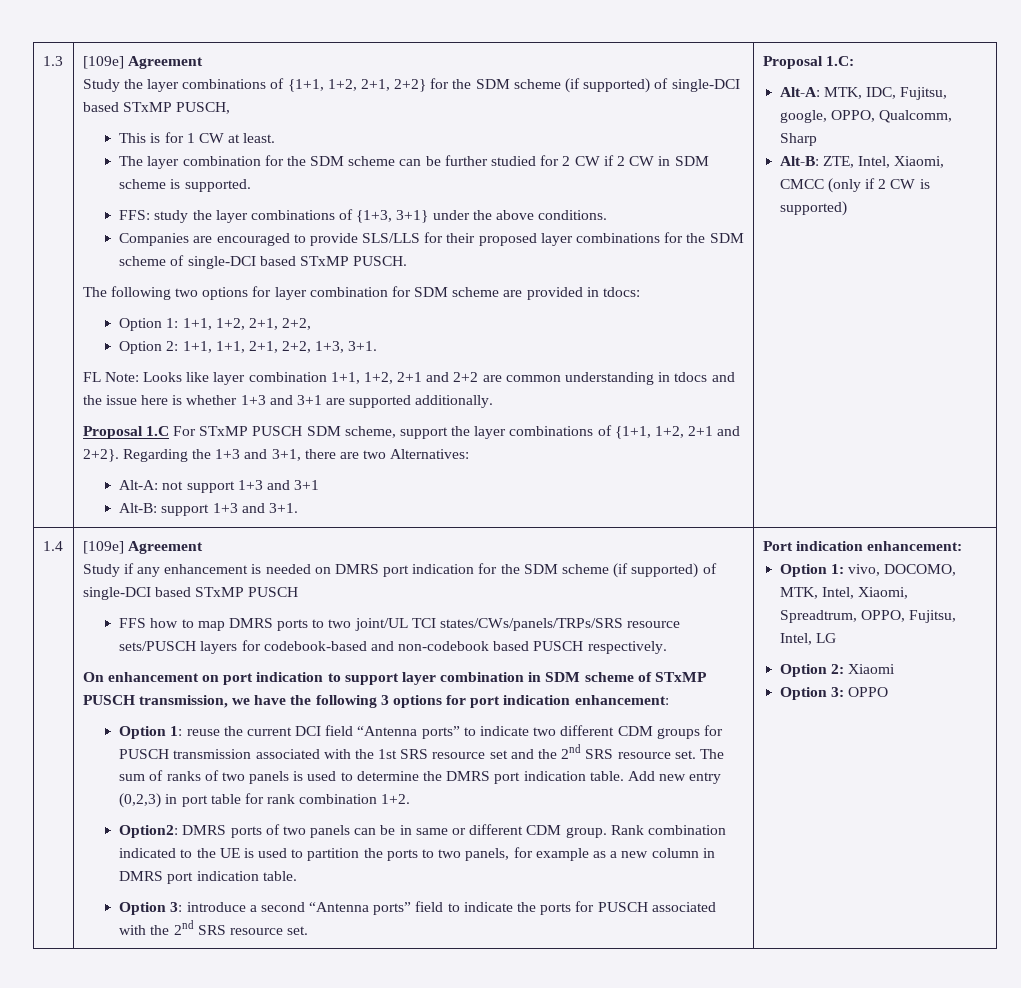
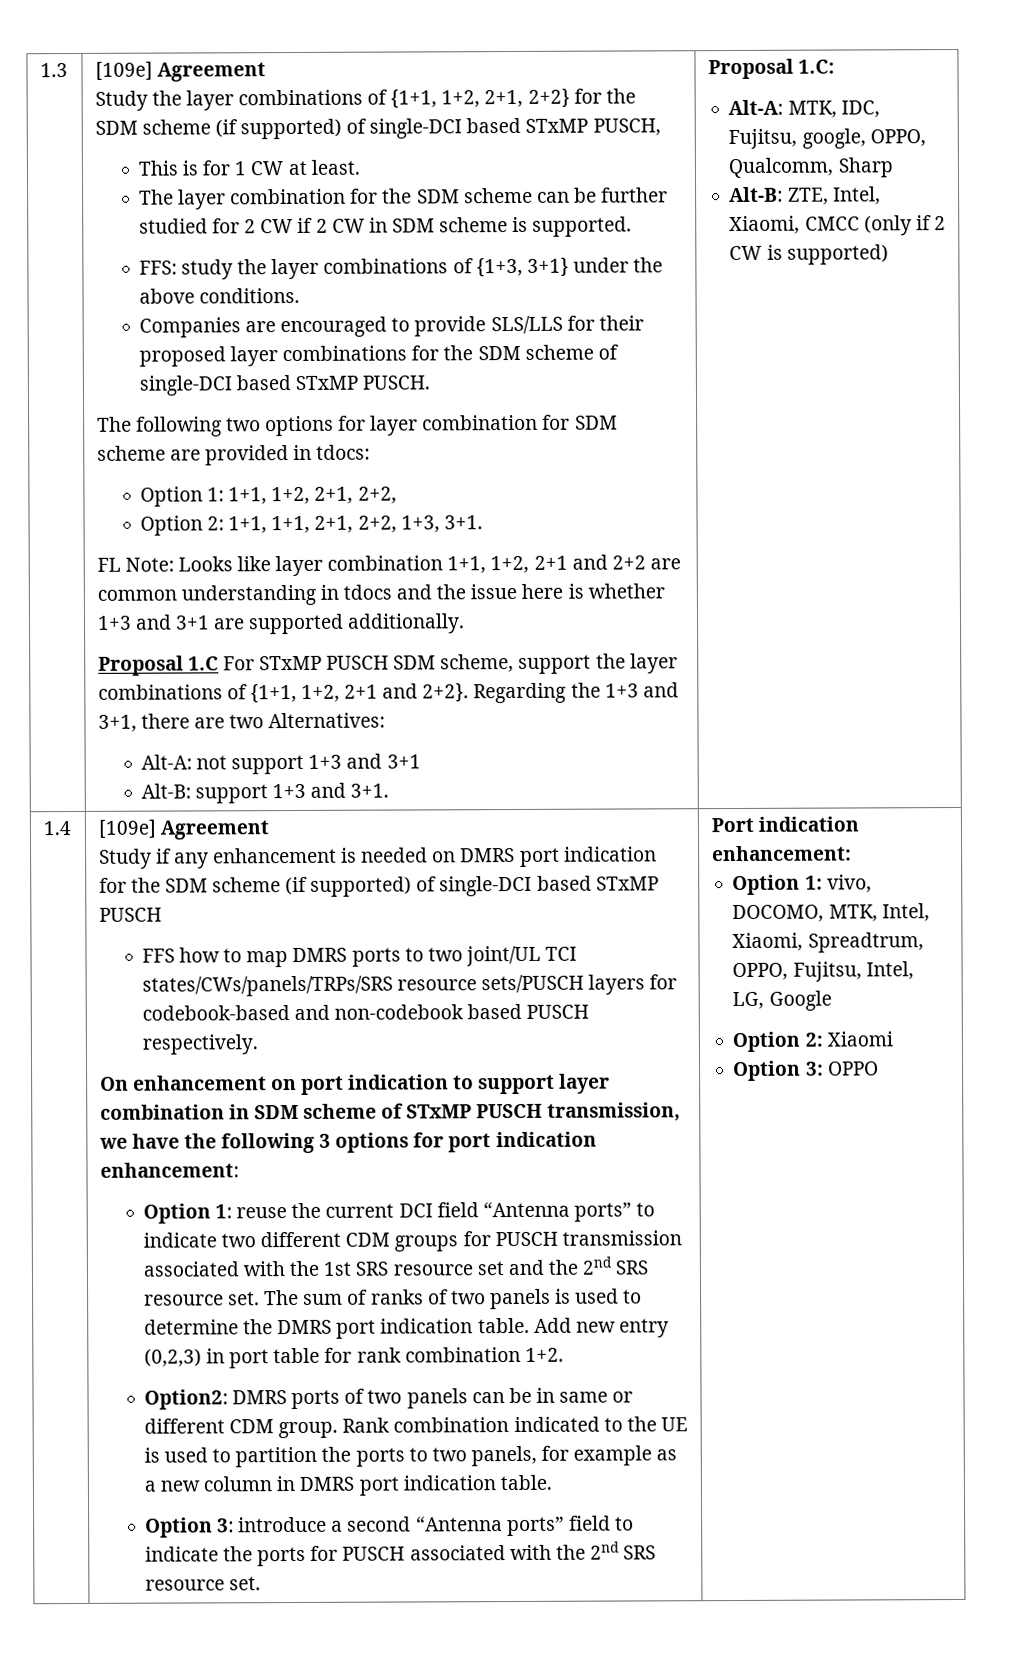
- Option 1: vivo, DOCOMO, MTK, Intel, Xiaomi, Spreadtrum, OPPO, Fujitsu, Intel, LG
+ Option 1: vivo, DOCOMO, MTK, Intel, Xiaomi, Spreadtrum, OPPO, Fujitsu, Intel, LG, Google

